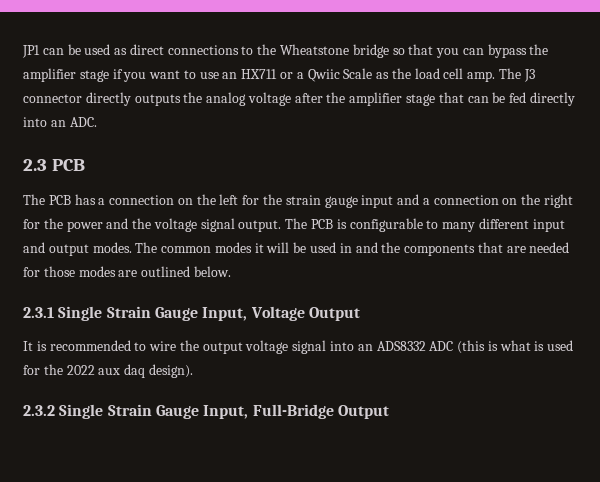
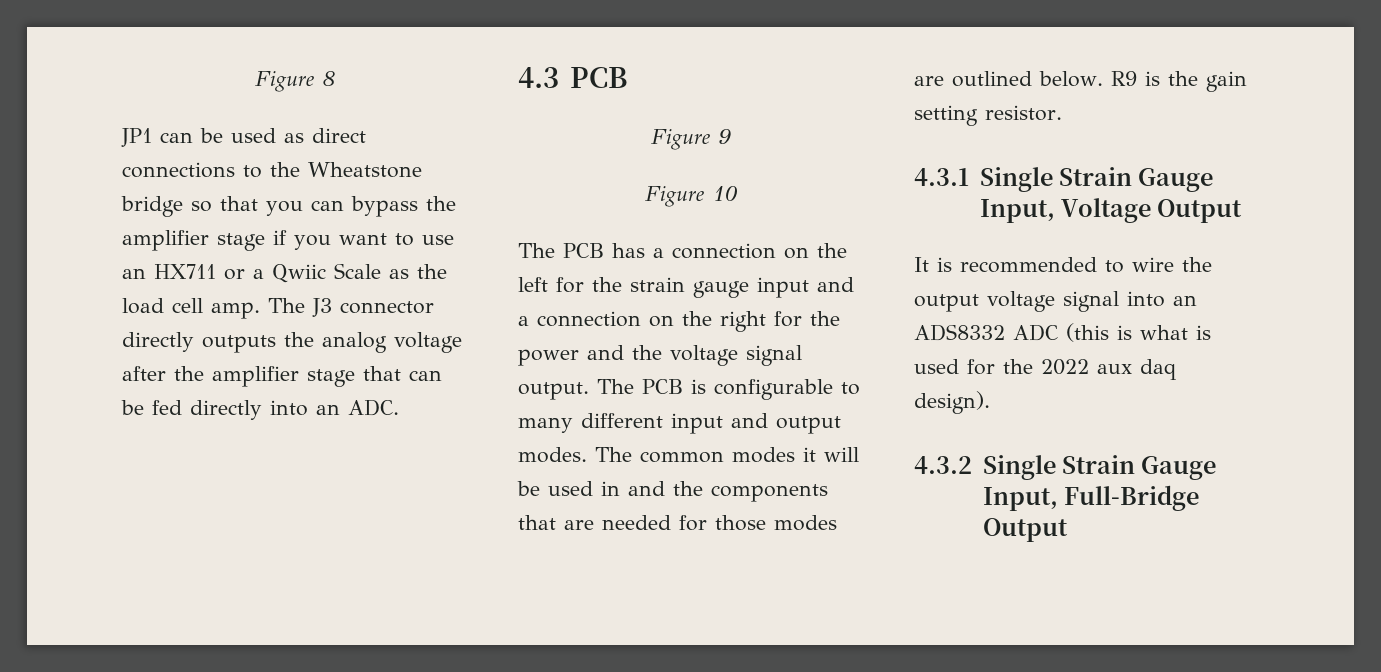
+ Figure 8
- 2.3 PCB
+ 4.3 PCB
+ Figure 9
+ Figure 10
- The common modes it will be used in and the components that are needed for those modes are outlined below.
- 2.3.1 Single Strain Gauge Input, Voltage Output
+ The common modes it will be used in and the components that are needed for those modes are outlined below. R9 is the gain setting resistor.
+ 4.3.1 Single Strain Gauge Input, Voltage Output
- 2.3.2 Single Strain Gauge Input, Full-Bridge Output
+ 4.3.2 Single Strain Gauge Input, Full-Bridge Output

